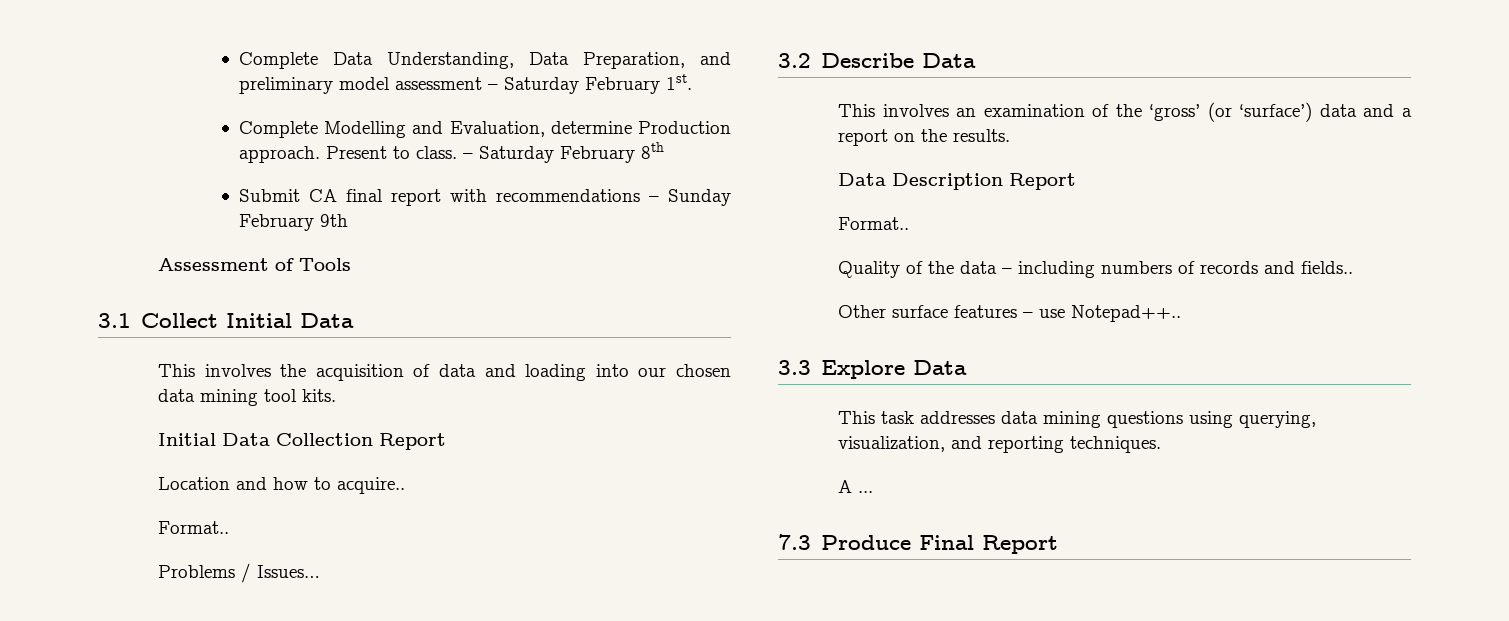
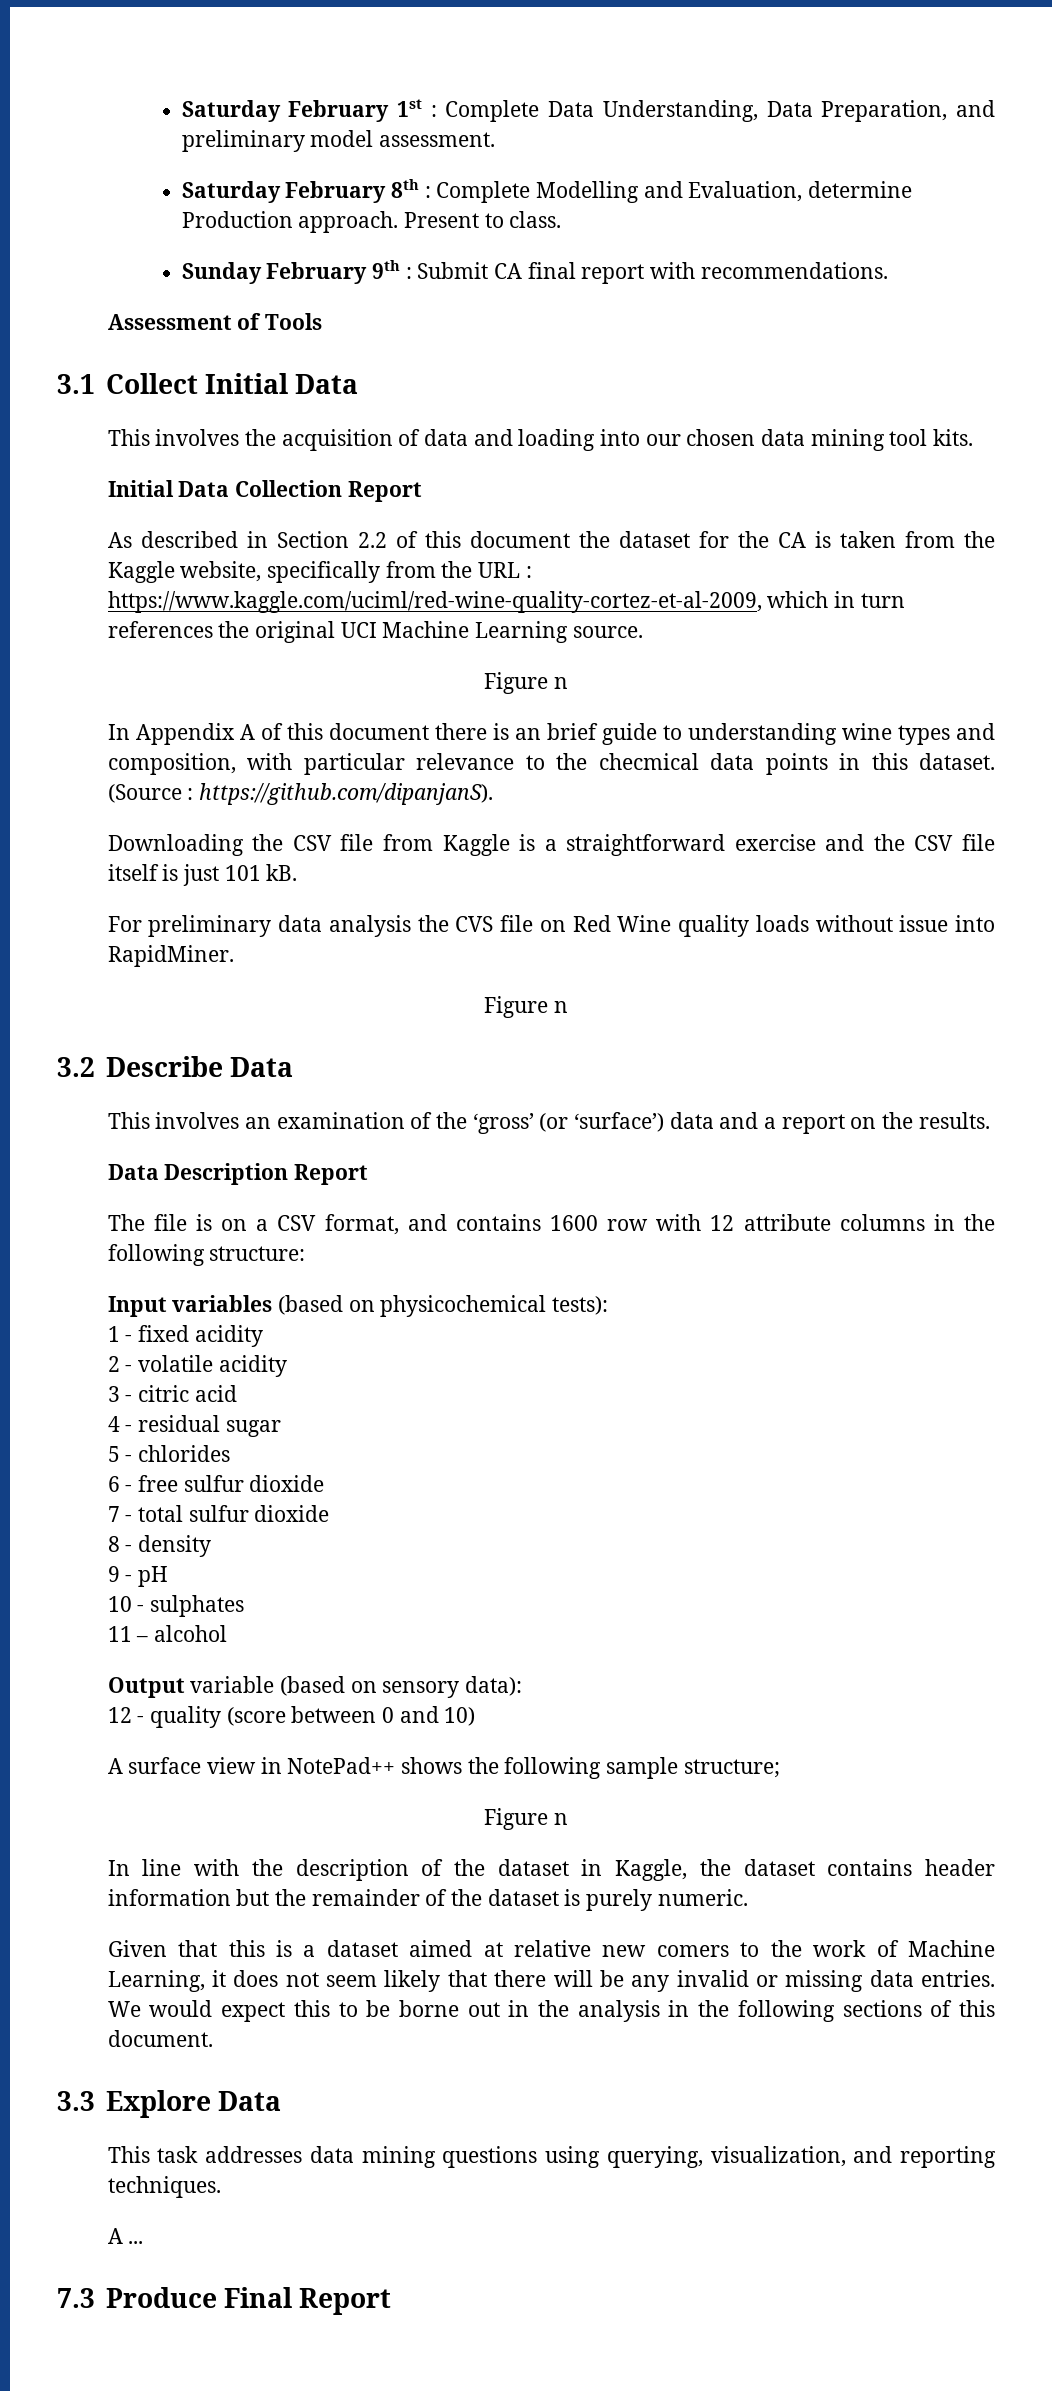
- Complete Data Understanding, Data Preparation, and preliminary model assessment – Saturday February 1st.
- Complete Modelling and Evaluation, determine Production approach.
+ Saturday February 1st : Complete Data Understanding, Data Preparation, and preliminary model assessment.
+ Saturday February 8th : Complete Modelling and Evaluation, determine Production approach.
- Present to class. – Saturday February 8th
- Submit CA final report with recommendations – Sunday February 9th
+ Present to class.
+ Sunday February 9th : Submit CA final report with recommendations.
- Location and how to acquire..
- Format..
- Problems / Issues…
+ As described in Section 2.2 of this document the dataset for the CA is taken from the Kaggle website, specifically from the URL : https://www.kaggle.com/uciml/red-wine-quality-cortez-et-al-2009, which in turn references the original UCI Machine Learning source.
+ Figure n
+ In Appendix A of this document there is an brief guide to understanding wine types and composition, with particular relevance to the checmical data points in this dataset. (Source : https://github.com/dipanjanS).
+ Downloading the CSV file from Kaggle is a straightforward exercise and the CSV file itself is just 101 kB.
+ For preliminary data analysis the CVS file on Red Wine quality loads without issue into RapidMiner.
+ Figure n
  Data Description Report
- Format..
- Quality of the data – including numbers of records and fields..
- Other surface features – use Notepad++..
+ The file is on a CSV format, and contains 1600 row with 12 attribute columns in the following structure:
+ Input variables (based on physicochemical tests):
+ 1 - fixed acidity
+ 2 - volatile acidity
+ 3 - citric acid
+ 4 - residual sugar
+ 5 - chlorides
+ 6 - free sulfur dioxide
+ 7 - total sulfur dioxide
+ 8 - density
+ 9 - pH
+ 10 - sulphates
+ 11 – alcohol
+ Output variable (based on sensory data):
+ 12 - quality (score between 0 and 10)
+ A surface view in NotePad++ shows the following sample structure;
+ Figure n
+ In line with the description of the dataset in Kaggle, the dataset contains header information but the remainder of the dataset is purely numeric.
+ Given that this is a dataset aimed at relative new comers to the work of Machine Learning, it does not seem likely that there will be any invalid or missing data entries. We would expect this to be borne out in the analysis in the following sections of this document.

